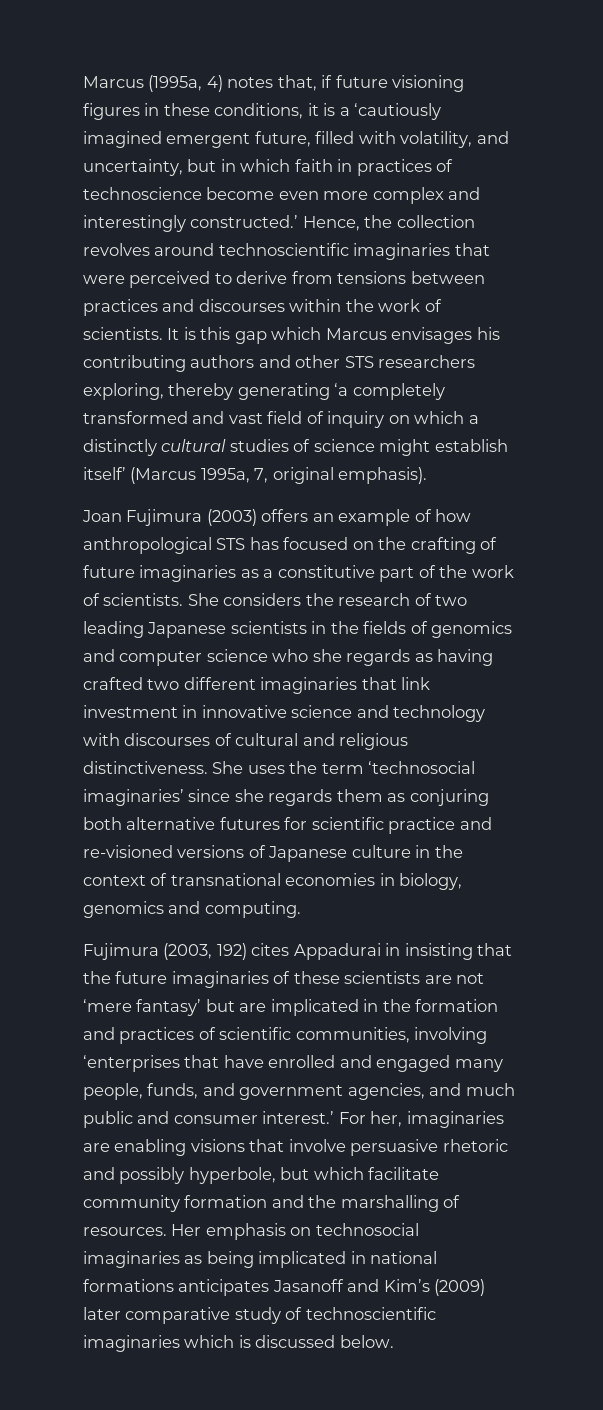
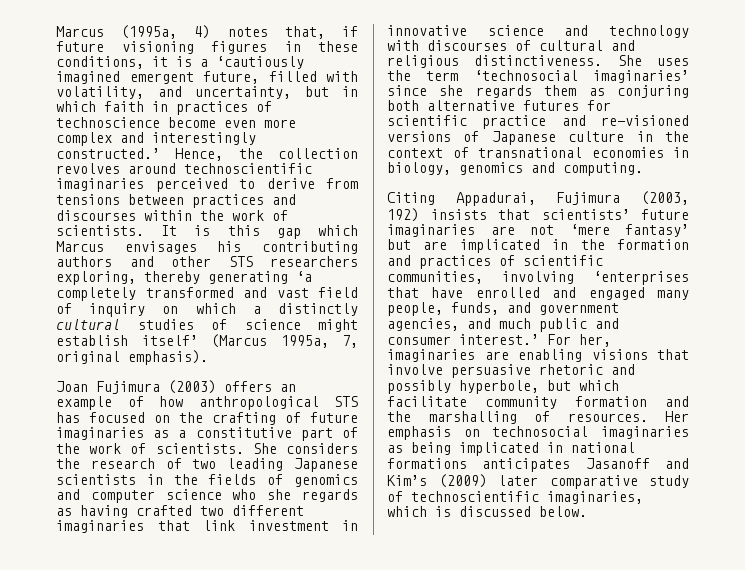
- Hence, the collection revolves around technoscientific imaginaries that were perceived to derive from tensions between practices and discourses within the work of scientists.
+ Hence, the collection revolves around technoscientific imaginaries perceived to derive from tensions between practices and discourses within the work of scientists.
- Fujimura (2003, 192) cites Appadurai in insisting that the future imaginaries of these scientists are not ‘mere fantasy’ but are implicated in the formation and practices of scientific communities, involving ‘enterprises that have enrolled and engaged many people, funds, and government agencies, and much public and consumer interest.’
+ Citing Appadurai, Fujimura (2003, 192) insists that scientists’ future imaginaries are not ‘mere fantasy’ but are implicated in the formation and practices of scientific communities, involving ‘enterprises that have enrolled and engaged many people, funds, and government agencies, and much public and consumer interest.’
- Her emphasis on technosocial imaginaries as being implicated in national formations anticipates Jasanoff and Kim’s (2009) later comparative study of technoscientific imaginaries which is discussed below.
+ Her emphasis on technosocial imaginaries as being implicated in national formations anticipates Jasanoff and Kim’s (2009) later comparative study of technoscientific imaginaries, which is discussed below.

